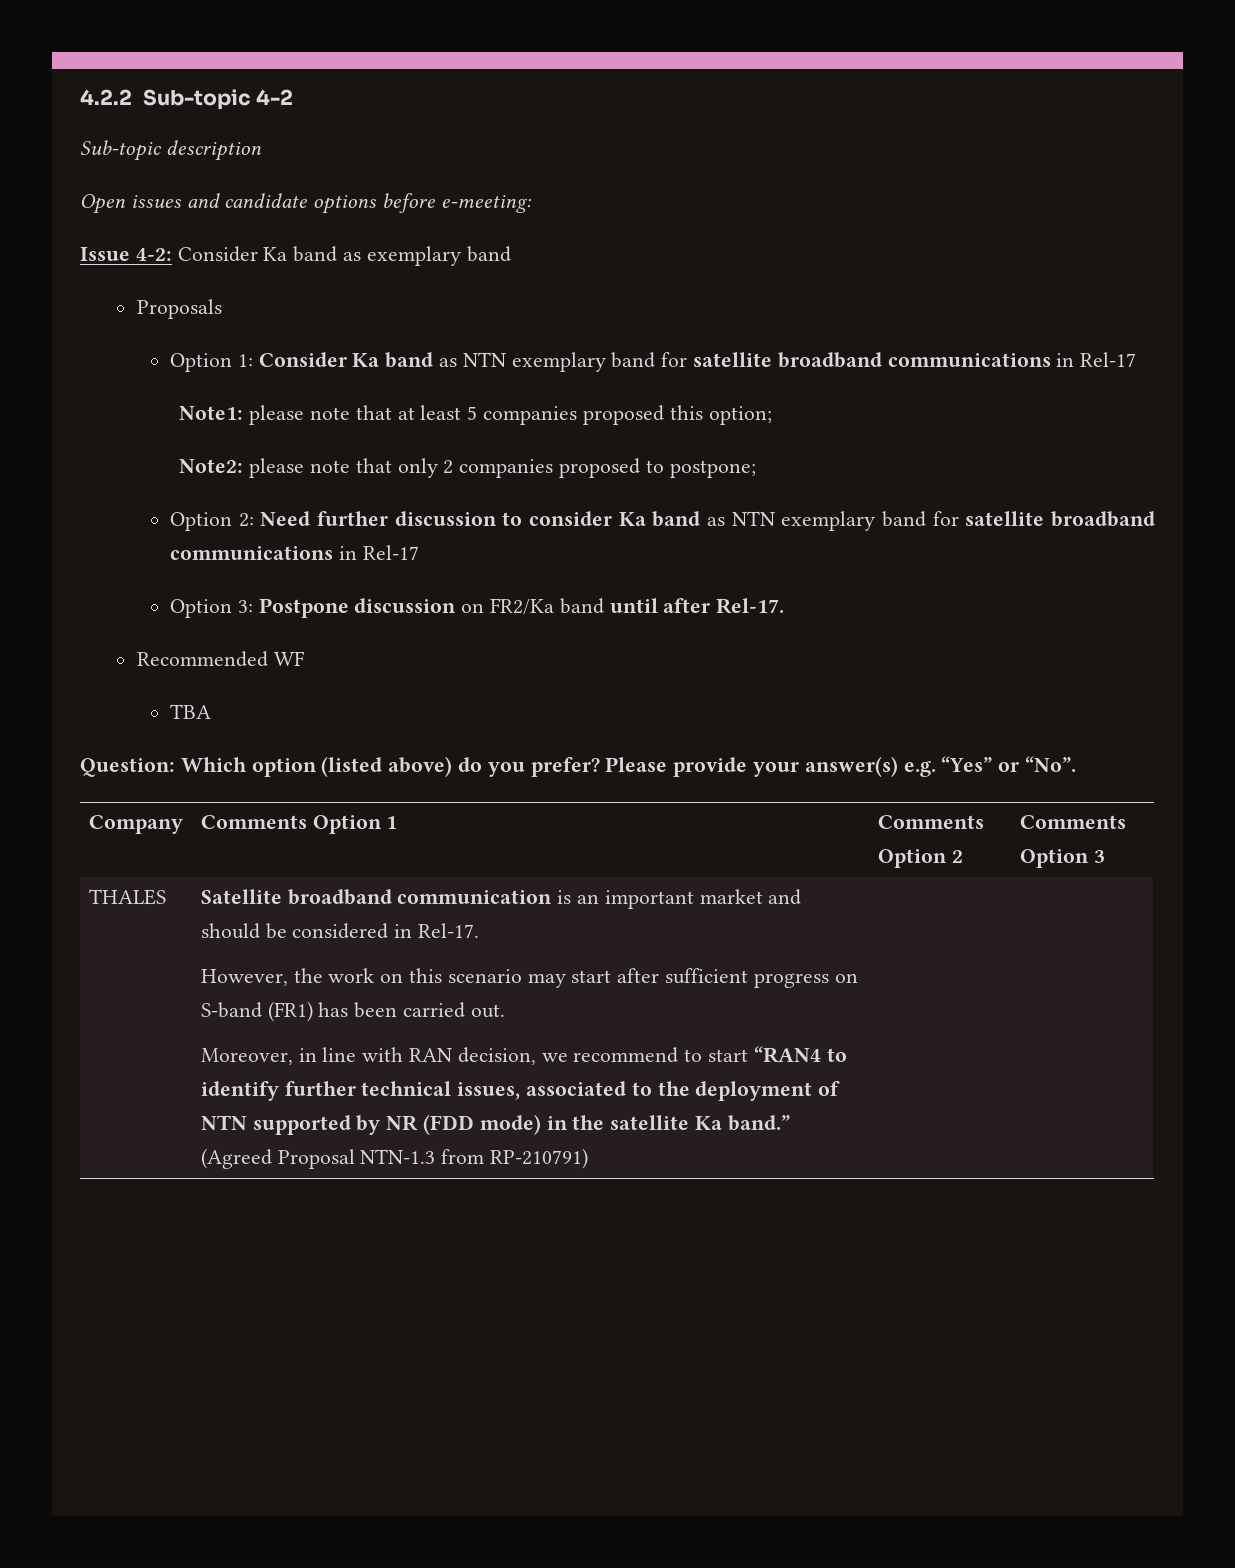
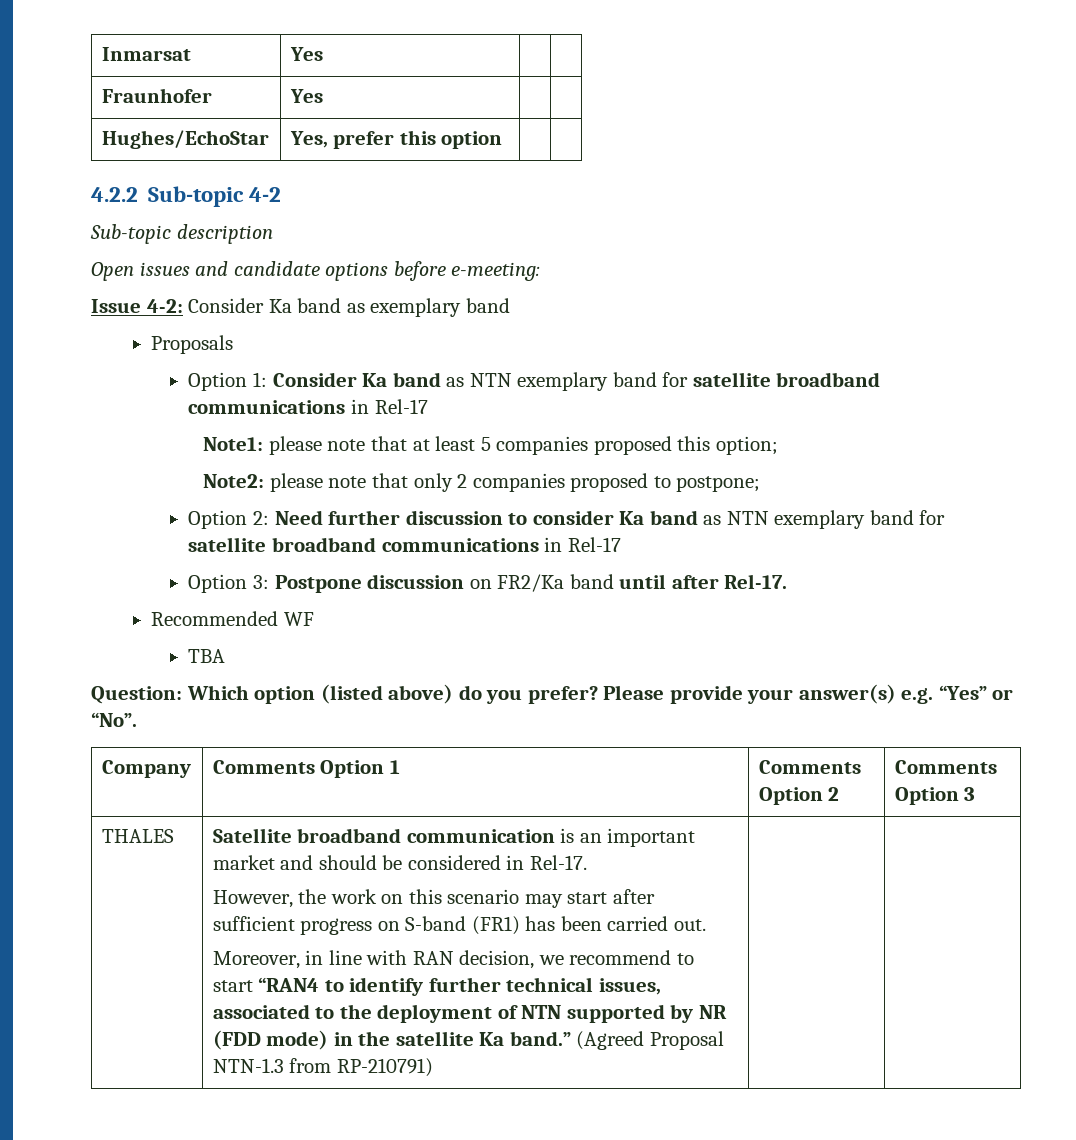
+ Inmarsat | Yes | |
+ Fraunhofer | Yes | |
+ Hughes/EchoStar | Yes, prefer this option | |

